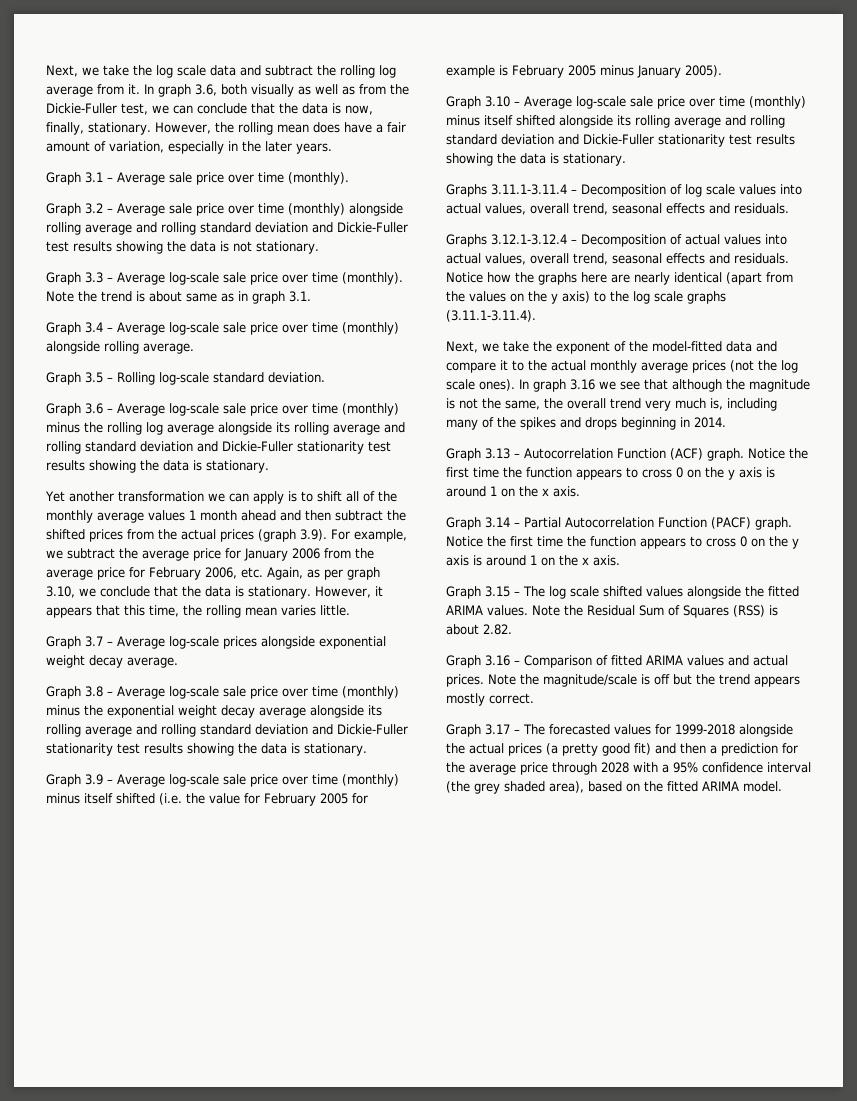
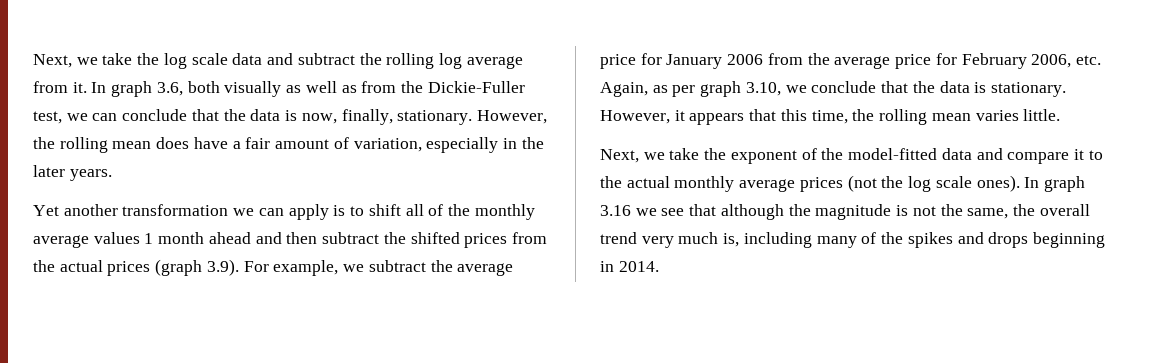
- Graph 3.1 – Average sale price over time (monthly).
- Graph 3.2 – Average sale price over time (monthly) alongside rolling average and rolling standard deviation and Dickie-Fuller test results showing the data is not stationary.
- Graph 3.3 – Average log-scale sale price over time (monthly). Note the trend is about same as in graph 3.1.
- Graph 3.4 – Average log-scale sale price over time (monthly) alongside rolling average.
- Graph 3.5 – Rolling log-scale standard deviation.
- Graph 3.6 – Average log-scale sale price over time (monthly) minus the rolling log average alongside its rolling average and rolling standard deviation and Dickie-Fuller stationarity test results showing the data is stationary.
- Graph 3.7 – Average log-scale prices alongside exponential weight decay average.
- Graph 3.8 – Average log-scale sale price over time (monthly) minus the exponential weight decay average alongside its rolling average and rolling standard deviation and Dickie-Fuller stationarity test results showing the data is stationary.
- Graph 3.9 – Average log-scale sale price over time (monthly) minus itself shifted (i.e. the value for February 2005 for example is February 2005 minus January 2005).
- Graph 3.10 – Average log-scale sale price over time (monthly) minus itself shifted alongside its rolling average and rolling standard deviation and Dickie-Fuller stationarity test results showing the data is stationary.
- Graphs 3.11.1-3.11.4 – Decomposition of log scale values into actual values, overall trend, seasonal effects and residuals.
- Graphs 3.12.1-3.12.4 – Decomposition of actual values into actual values, overall trend, seasonal effects and residuals. Notice how the graphs here are nearly identical (apart from the values on the y axis) to the log scale graphs (3.11.1-3.11.4).
- Graph 3.13 – Autocorrelation Function (ACF) graph. Notice the first time the function appears to cross 0 on the y axis is around 1 on the x axis.
- Graph 3.14 – Partial Autocorrelation Function (PACF) graph. Notice the first time the function appears to cross 0 on the y axis is around 1 on the x axis.
- Graph 3.15 – The log scale shifted values alongside the fitted ARIMA values. Note the Residual Sum of Squares (RSS) is about 2.82.
- Graph 3.16 – Comparison of fitted ARIMA values and actual prices. Note the magnitude/scale is off but the trend appears mostly correct.
- Graph 3.17 – The forecasted values for 1999-2018 alongside the actual prices (a pretty good fit) and then a prediction for the average price through 2028 with a 95% confidence interval (the grey shaded area), based on the fitted ARIMA model.

